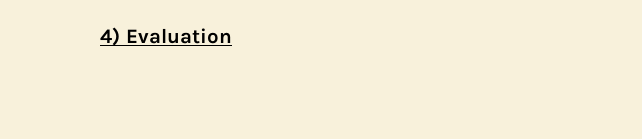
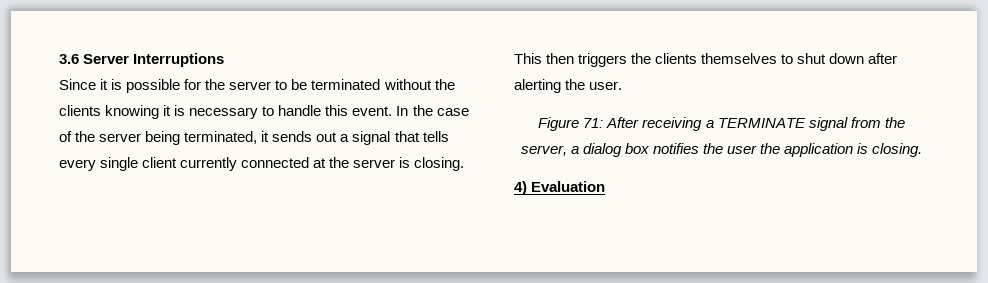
+ 3.6 Server Interruptions
+ Since it is possible for the server to be terminated without the clients knowing it is necessary to handle this event. In the case of the server being terminated, it sends out a signal that tells every single client currently connected at the server is closing. This then triggers the clients themselves to shut down after alerting the user.
+ Figure 71: After receiving a TERMINATE signal from the server, a dialog box notifies the user the application is closing.

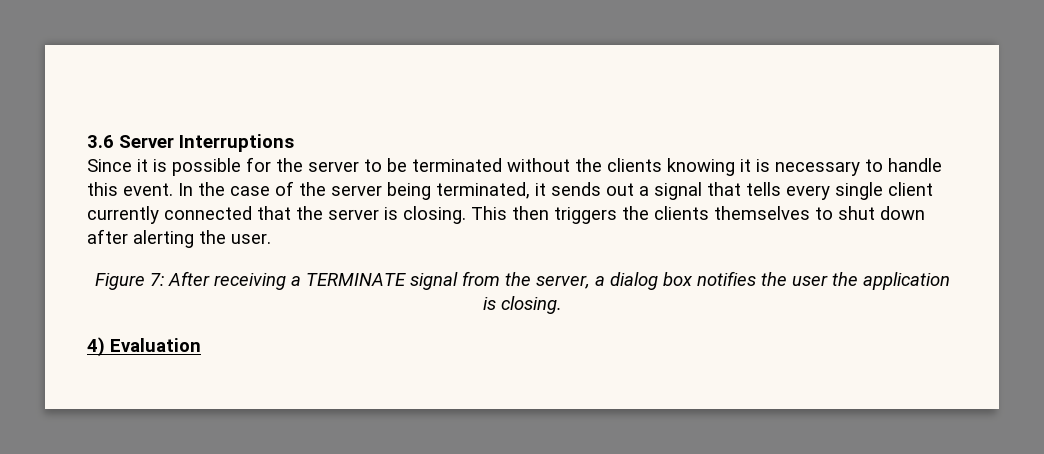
- In the case of the server being terminated, it sends out a signal that tells every single client currently connected at the server is closing.
+ In the case of the server being terminated, it sends out a signal that tells every single client currently connected that the server is closing.
- Figure 71: After receiving a TERMINATE signal from the server, a dialog box notifies the user the application is closing.
+ Figure 7: After receiving a TERMINATE signal from the server, a dialog box notifies the user the application is closing.

